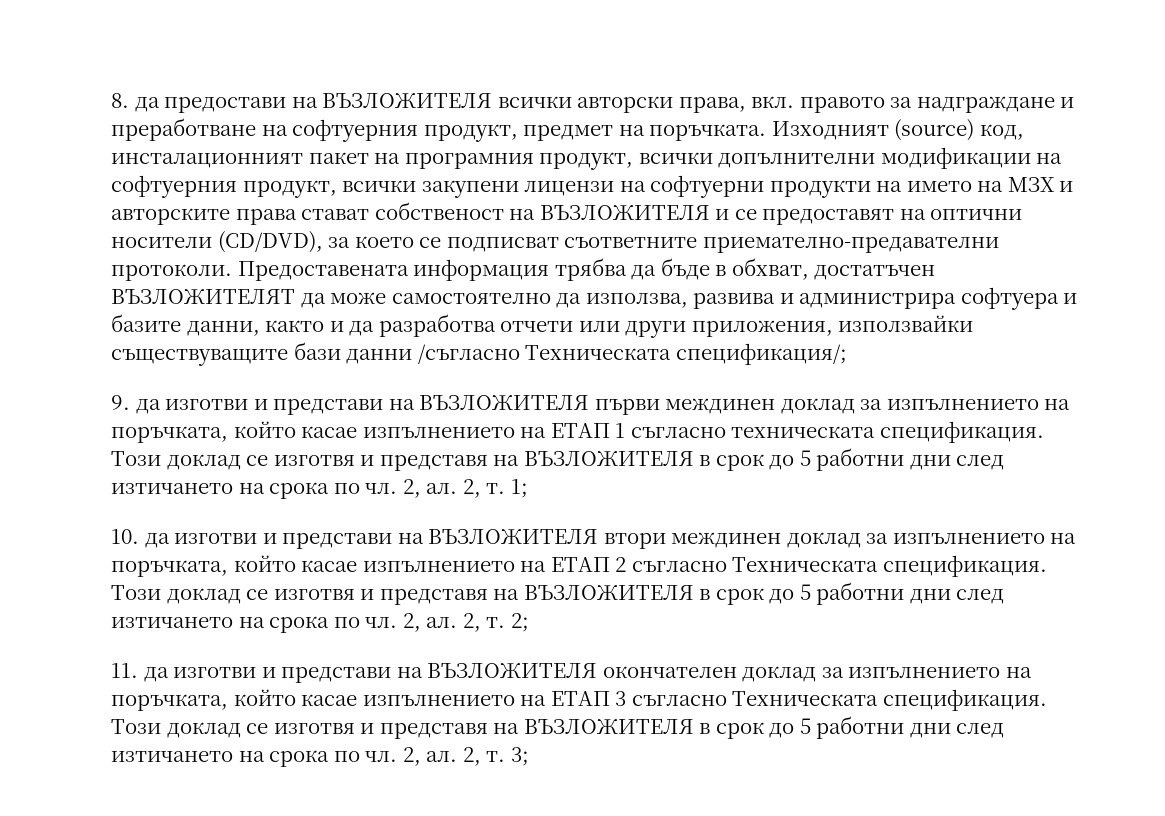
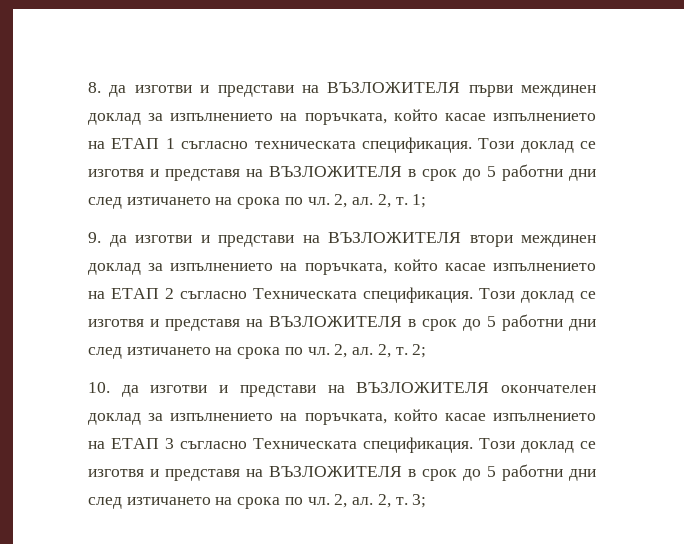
- 8. да предостави на ВЪЗЛОЖИТЕЛЯ всички авторски права, вкл. правото за надграждане и преработване на софтуерния продукт, предмет на поръчката. Изходният (source) код, инсталационният пакет на програмния продукт, всички допълнителни модификации на софтуерния продукт, всички закупени лицензи на софтуерни продукти на името на МЗХ и авторските права стават собственост на ВЪЗЛОЖИТЕЛЯ и се предоставят на оптични носители (CD/DVD), за което се подписват съответните приемателно-предавателни протоколи. Предоставената информация трябва да бъде в обхват, достатъчен ВЪЗЛОЖИТЕЛЯТ да може самостоятелно да използва, развива и администрира софтуера и базите данни, както и да разработва отчети или други приложения, използвайки съществуващите бази данни /съгласно Техническата спецификация/;
- 9. да изготви и представи на ВЪЗЛОЖИТЕЛЯ първи междинен доклад за изпълнението на поръчката, който касае изпълнението на ЕТАП 1 съгласно техническата спецификация.
+ 8. да изготви и представи на ВЪЗЛОЖИТЕЛЯ първи междинен доклад за изпълнението на поръчката, който касае изпълнението на ЕТАП 1 съгласно техническата спецификация.
- 10. да изготви и представи на ВЪЗЛОЖИТЕЛЯ втори междинен доклад за изпълнението на поръчката, който касае изпълнението на ЕТАП 2 съгласно Техническата спецификация.
+ 9. да изготви и представи на ВЪЗЛОЖИТЕЛЯ втори междинен доклад за изпълнението на поръчката, който касае изпълнението на ЕТАП 2 съгласно Техническата спецификация.
- 11. да изготви и представи на ВЪЗЛОЖИТЕЛЯ окончателен доклад за изпълнението на поръчката, който касае изпълнението на ЕТАП 3 съгласно Техническата спецификация.
+ 10. да изготви и представи на ВЪЗЛОЖИТЕЛЯ окончателен доклад за изпълнението на поръчката, който касае изпълнението на ЕТАП 3 съгласно Техническата спецификация.

